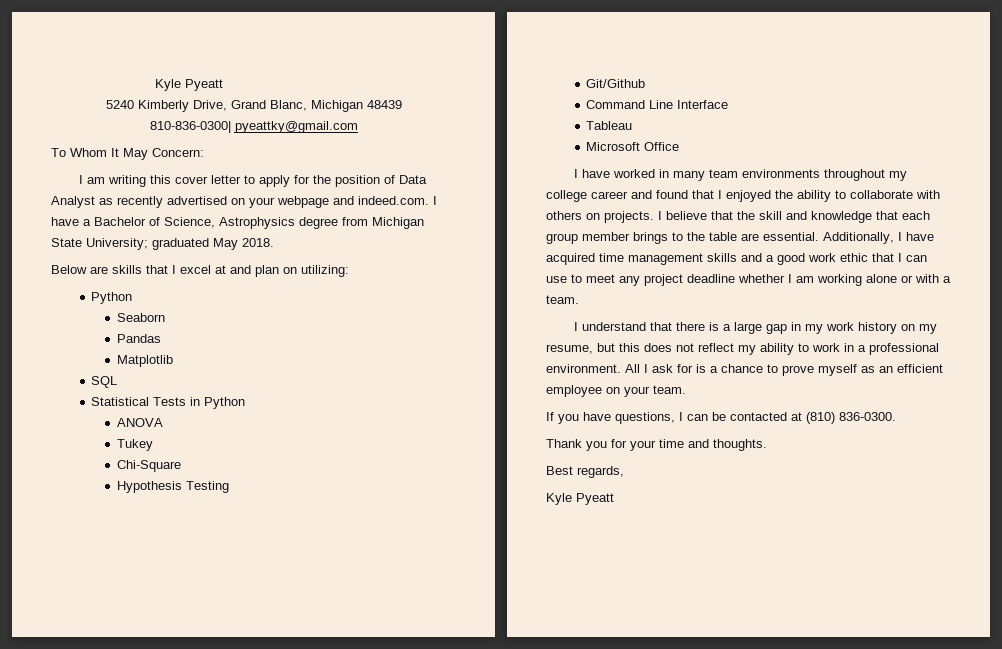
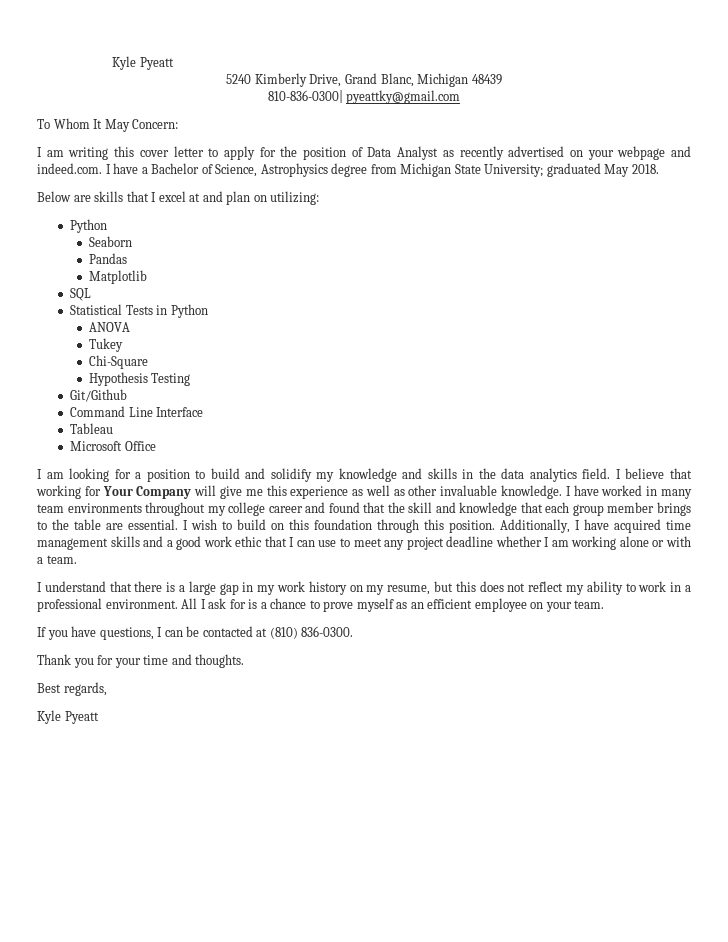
- I have worked in many team environments throughout my college career and found that I enjoyed the ability to collaborate with others on projects. I believe that the skill and knowledge that each group member brings to the table are essential.
+ I am looking for a position to build and solidify my knowledge and skills in the data analytics field. I believe that working for Your Company will give me this experience as well as other invaluable knowledge. I have worked in many team environments throughout my college career and found that the skill and knowledge that each group member brings to the table are essential.
+ I wish to build on this foundation through this position.

